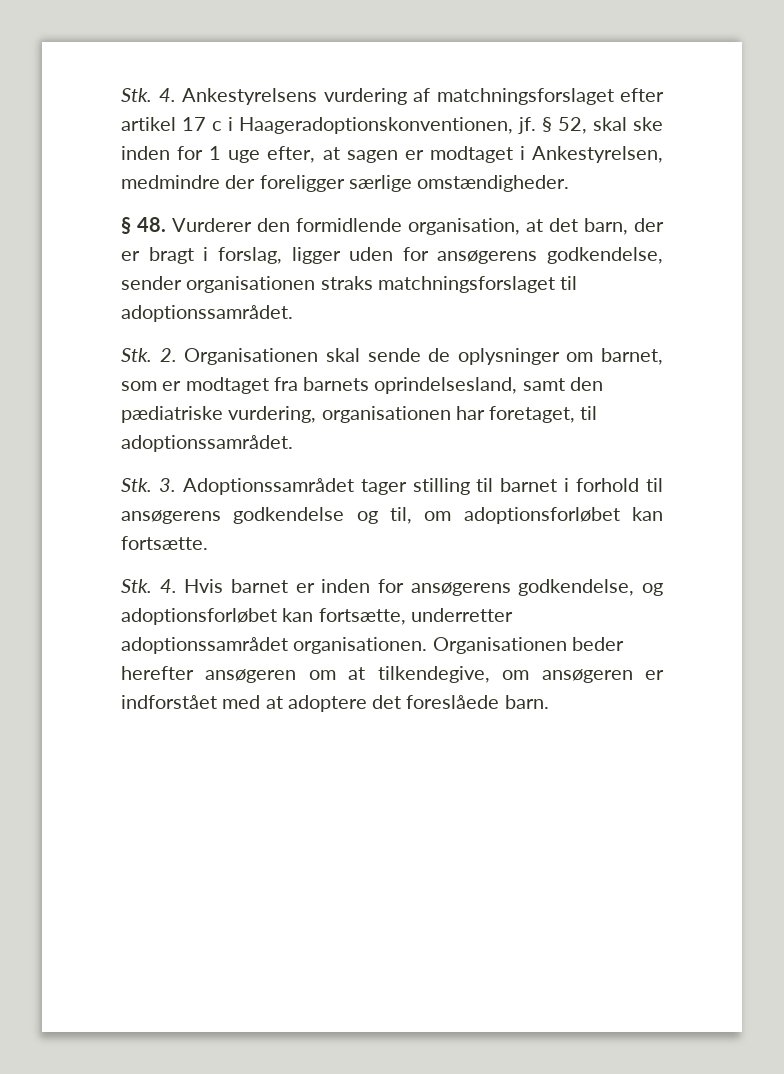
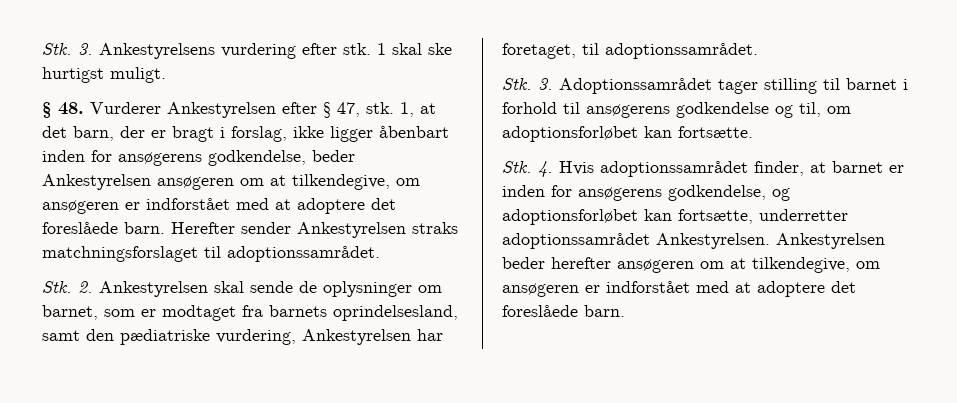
- Stk. 4. Ankestyrelsens vurdering af matchningsforslaget efter artikel 17 c i Haageradoptionskonventionen, jf. § 52, skal ske inden for 1 uge efter, at sagen er modtaget i Ankestyrelsen, medmindre der foreligger særlige omstændigheder.
- § 48. Vurderer den formidlende organisation, at det barn, der er bragt i forslag, ligger uden for ansøgerens godkendelse, sender organisationen straks matchningsforslaget til adoptionssamrådet.
+ Stk. 3. Ankestyrelsens vurdering efter stk. 1 skal ske hurtigst muligt.
+ § 48. Vurderer Ankestyrelsen efter § 47, stk. 1, at det barn, der er bragt i forslag, ikke ligger åbenbart inden for ansøgerens godkendelse, beder Ankestyrelsen ansøgeren om at tilkendegive, om ansøgeren er indforstået med at adoptere det foreslåede barn. Herefter sender Ankestyrelsen straks matchningsforslaget til adoptionssamrådet.
- Stk. 2. Organisationen skal sende de oplysninger om barnet, som er modtaget fra barnets oprindelsesland, samt den pædiatriske vurdering, organisationen har foretaget, til adoptionssamrådet.
+ Stk. 2. Ankestyrelsen skal sende de oplysninger om barnet, som er modtaget fra barnets oprindelsesland, samt den pædiatriske vurdering, Ankestyrelsen har foretaget, til adoptionssamrådet.
- Stk. 4. Hvis barnet er inden for ansøgerens godkendelse, og adoptionsforløbet kan fortsætte, underretter adoptionssamrådet organisationen. Organisationen beder herefter ansøgeren om at tilkendegive, om ansøgeren er indforstået med at adoptere det foreslåede barn.
+ Stk. 4. Hvis adoptionssamrådet finder, at barnet er inden for ansøgerens godkendelse, og adoptionsforløbet kan fortsætte, underretter adoptionssamrådet Ankestyrelsen. Ankestyrelsen beder herefter ansøgeren om at tilkendegive, om ansøgeren er indforstået med at adoptere det foreslåede barn.

